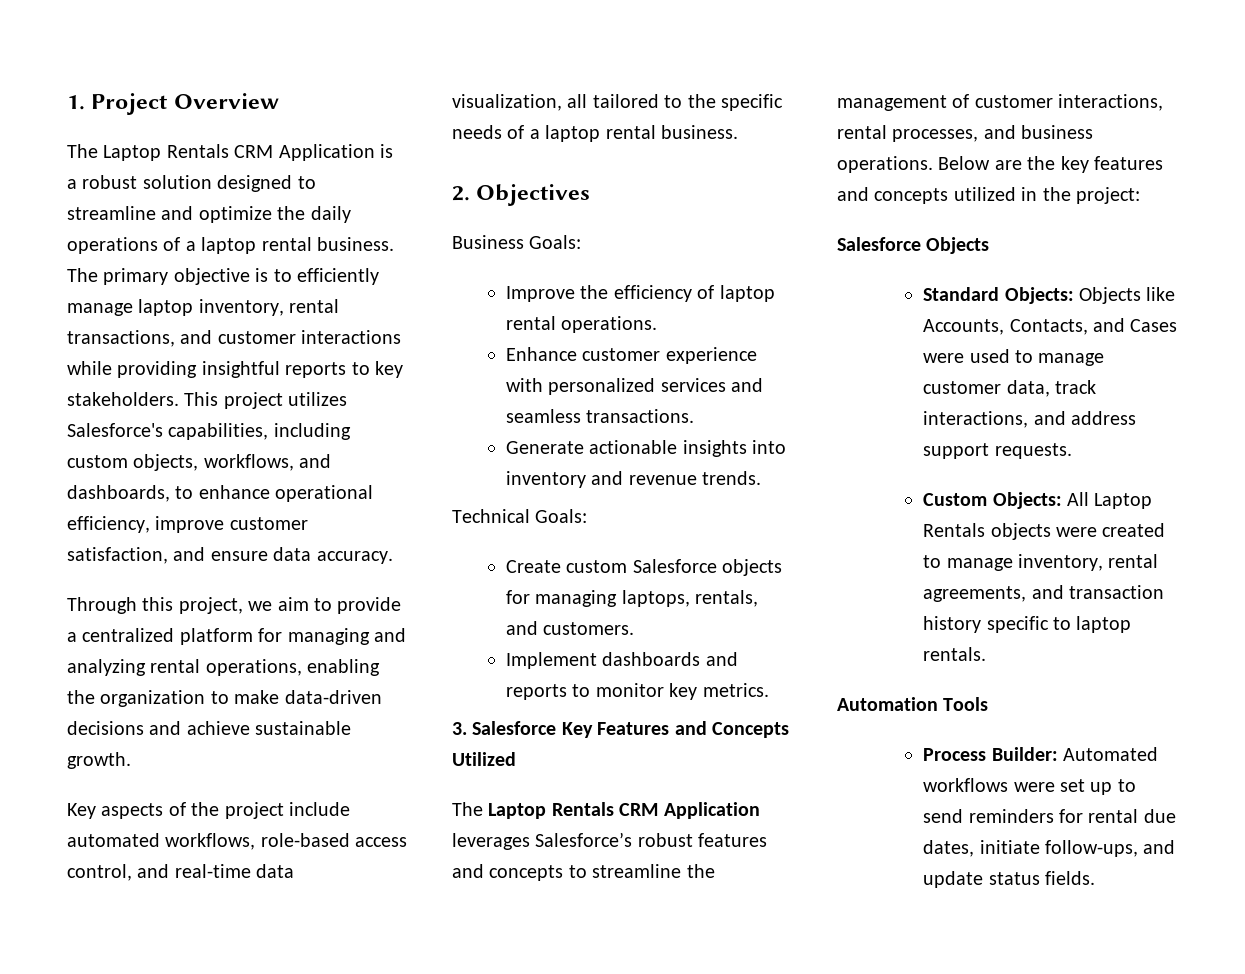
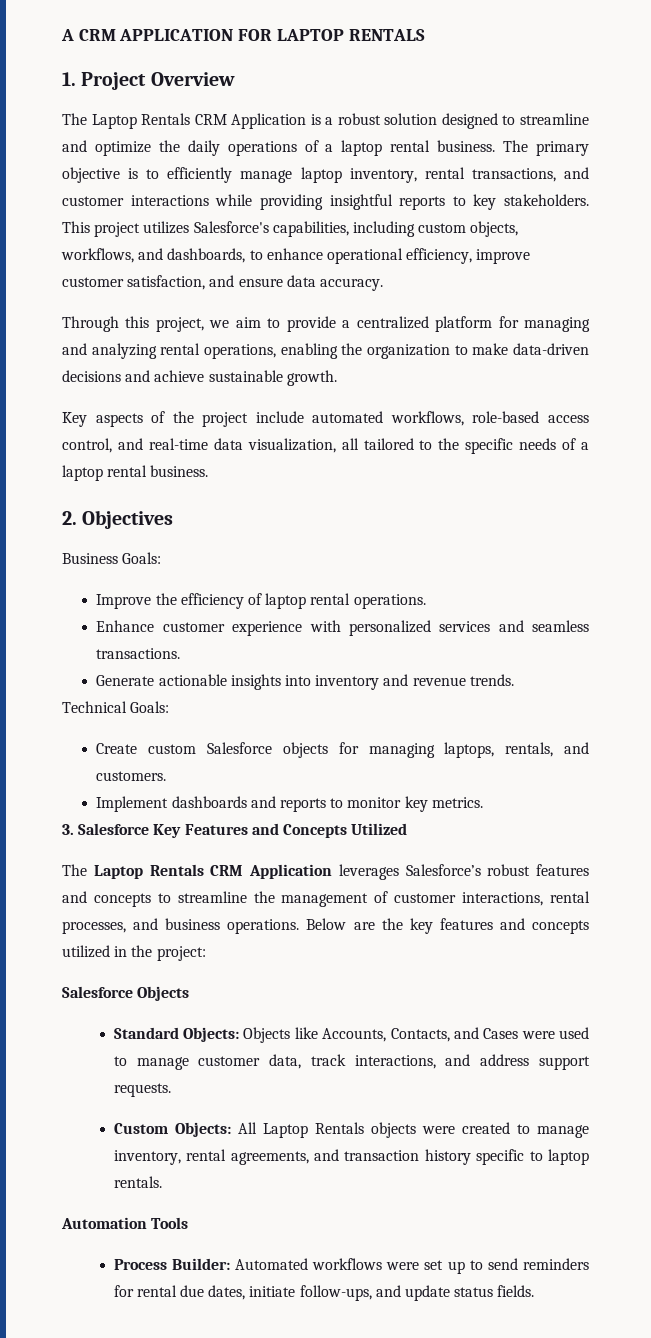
+ A CRM APPLICATION FOR LAPTOP RENTALS

